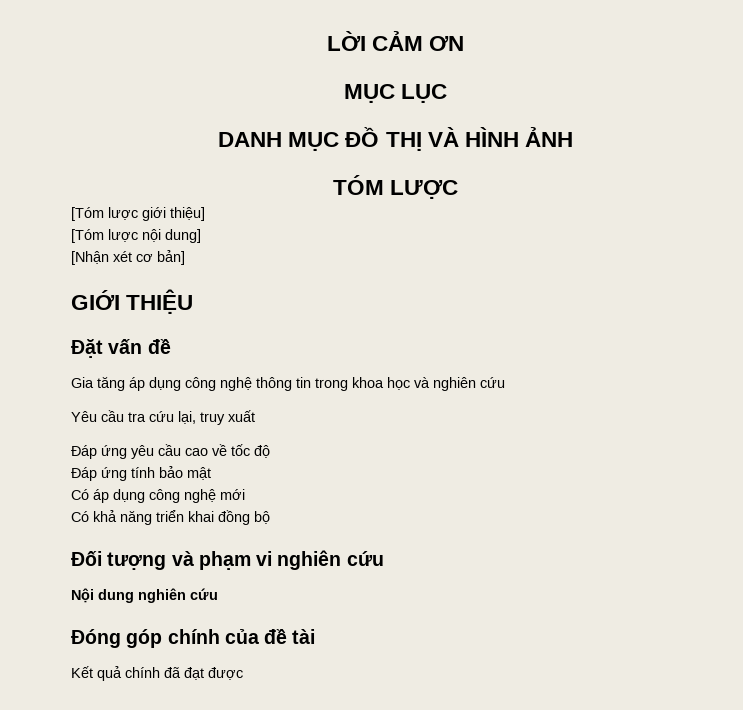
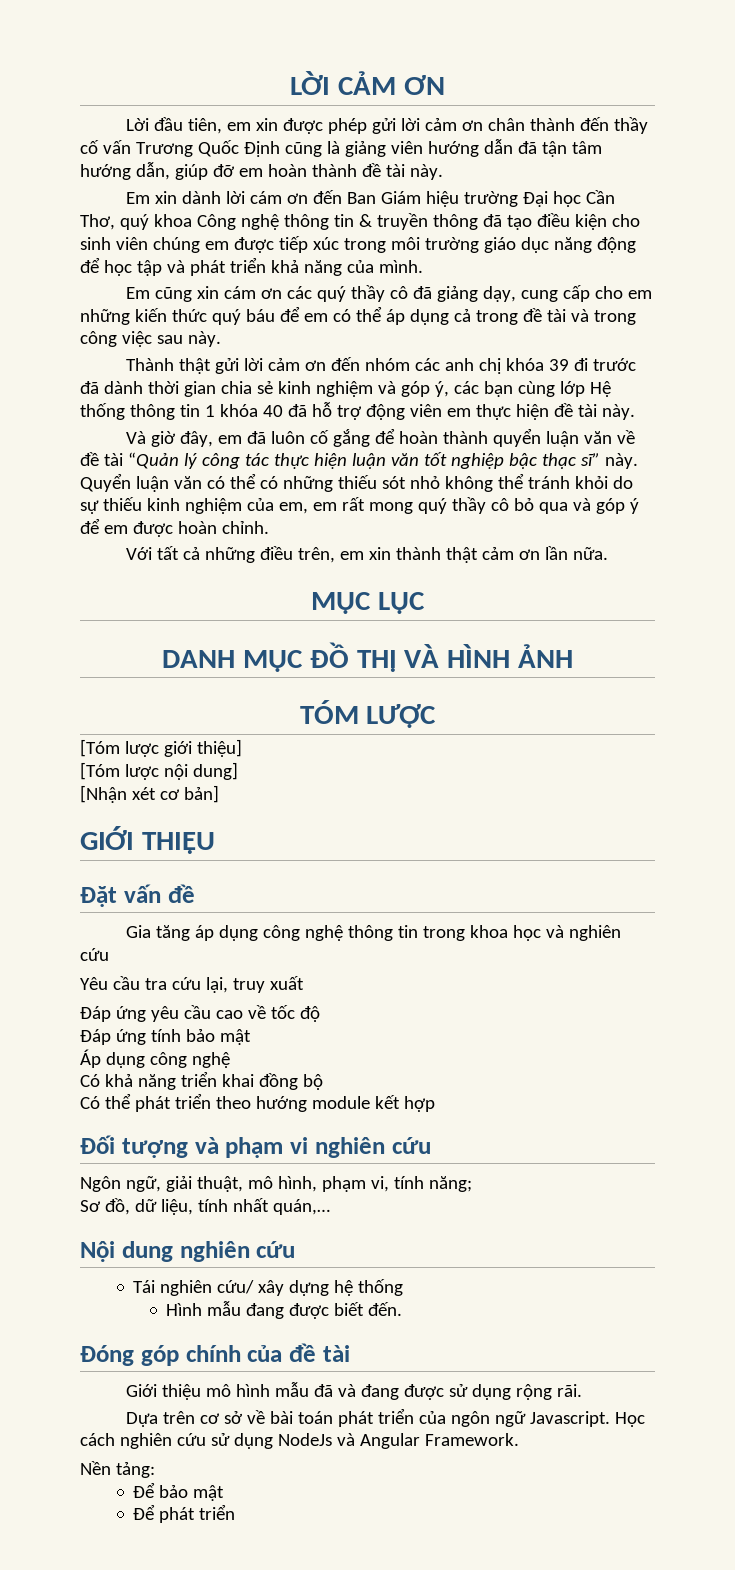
+ Lời đầu tiên, em xin được phép gửi lời cảm ơn chân thành đến thầy cố vấn Trương Quốc Định cũng là giảng viên hướng dẫn đã tận tâm hướng dẫn, giúp đỡ em hoàn thành đề tài này.
+ Em xin dành lời cám ơn đến Ban Giám hiệu trường Đại học Cần Thơ, quý khoa Công nghệ thông tin & truyền thông đã tạo điều kiện cho sinh viên chúng em được tiếp xúc trong môi trường giáo dục năng động để học tập và phát triển khả năng của mình.
+ Em cũng xin cám ơn các quý thầy cô đã giảng dạy, cung cấp cho em những kiến thức quý báu để em có thể áp dụng cả trong đề tài và trong công việc sau này.
+ Thành thật gửi lời cảm ơn đến nhóm các anh chị khóa 39 đi trước đã dành thời gian chia sẻ kinh nghiệm và góp ý, các bạn cùng lớp Hệ thống thông tin 1 khóa 40 đã hỗ trợ động viên em thực hiện đề tài này.
+ Và giờ đây, em đã luôn cố gắng để hoàn thành quyển luận văn về đề tài “Quản lý công tác thực hiện luận văn tốt nghiệp bậc thạc sĩ” này. Quyển luận văn có thể có những thiếu sót nhỏ không thể tránh khỏi do sự thiếu kinh nghiệm của em, em rất mong quý thầy cô bỏ qua và góp ý để em được hoàn chỉnh.
+ Với tất cả những điều trên, em xin thành thật cảm ơn lần nữa.
- Có áp dụng công nghệ mới
+ Áp dụng công nghệ
+ Có thể phát triển theo hướng module kết hợp
+ Ngôn ngữ, giải thuật, mô hình, phạm vi, tính năng;
+ Sơ đồ, dữ liệu, tính nhất quán,…
  Nội dung nghiên cứu
+ Tái nghiên cứu/ xây dựng hệ thống
+ Hình mẫu đang được biết đến.
- Kết quả chính đã đạt được
+ Giới thiệu mô hình mẫu đã và đang được sử dụng rộng rãi.
+ Dựa trên cơ sở về bài toán phát triển của ngôn ngữ Javascript. Học cách nghiên cứu sử dụng NodeJs và Angular Framework.
+ Nền tảng:
+ Để bảo mật
+ Để phát triển

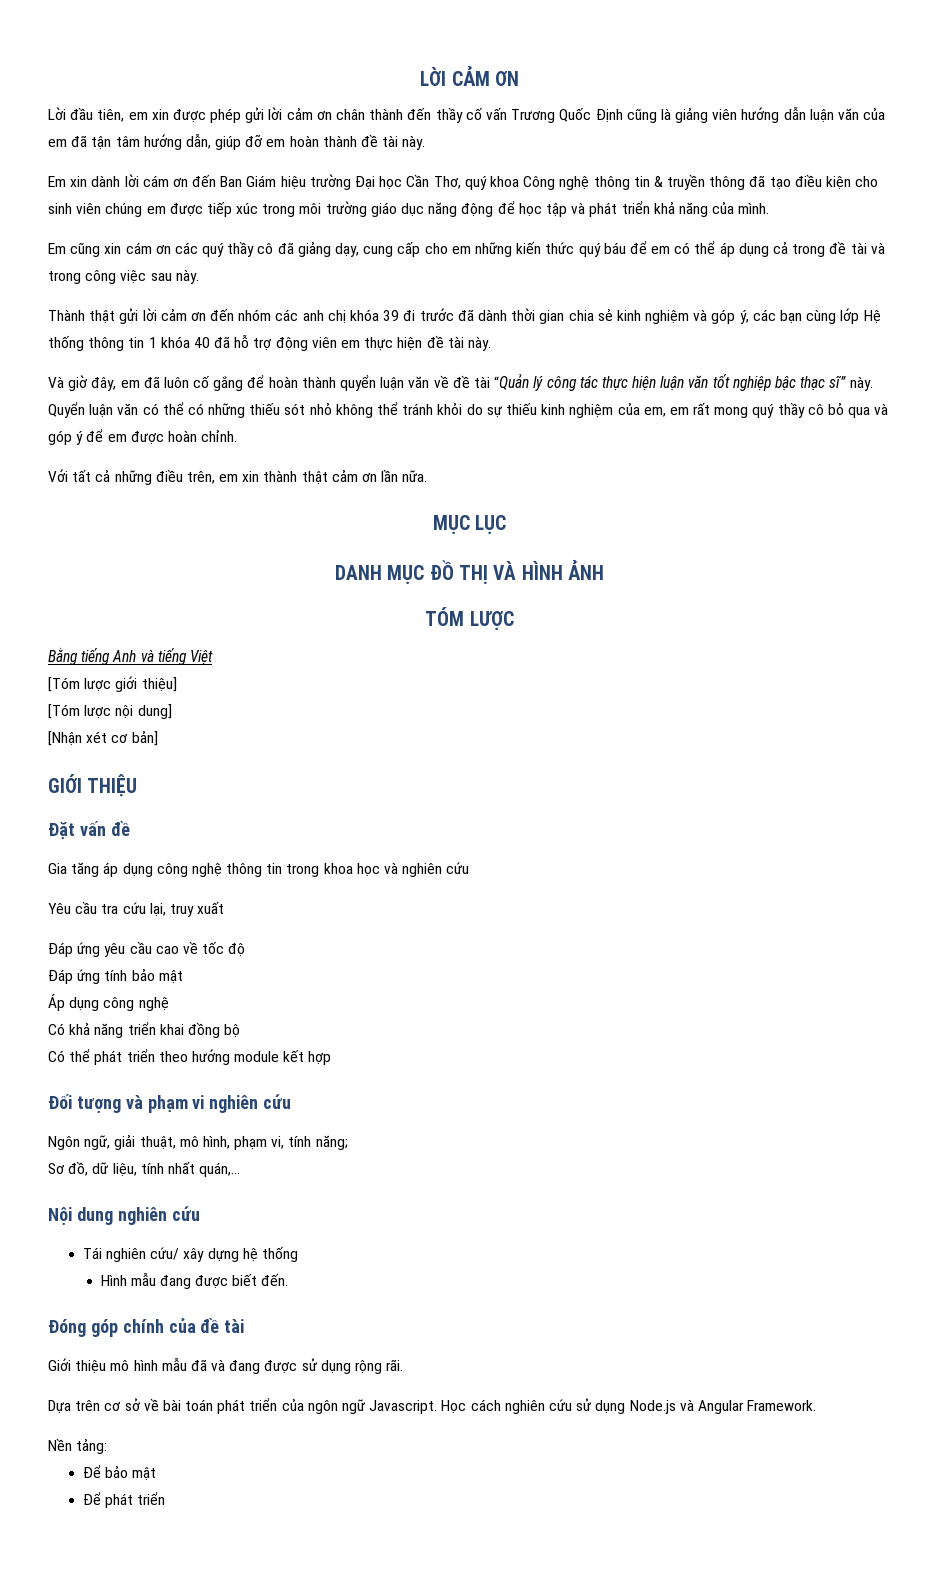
- Lời đầu tiên, em xin được phép gửi lời cảm ơn chân thành đến thầy cố vấn Trương Quốc Định cũng là giảng viên hướng dẫn đã tận tâm hướng dẫn, giúp đỡ em hoàn thành đề tài này.
+ Lời đầu tiên, em xin được phép gửi lời cảm ơn chân thành đến thầy cố vấn Trương Quốc Định cũng là giảng viên hướng dẫn luận văn của em đã tận tâm hướng dẫn, giúp đỡ em hoàn thành đề tài này.
+ Bằng tiếng Anh và tiếng Việt
- Học cách nghiên cứu sử dụng NodeJs và Angular Framework.
+ Học cách nghiên cứu sử dụng Node.js và Angular Framework.

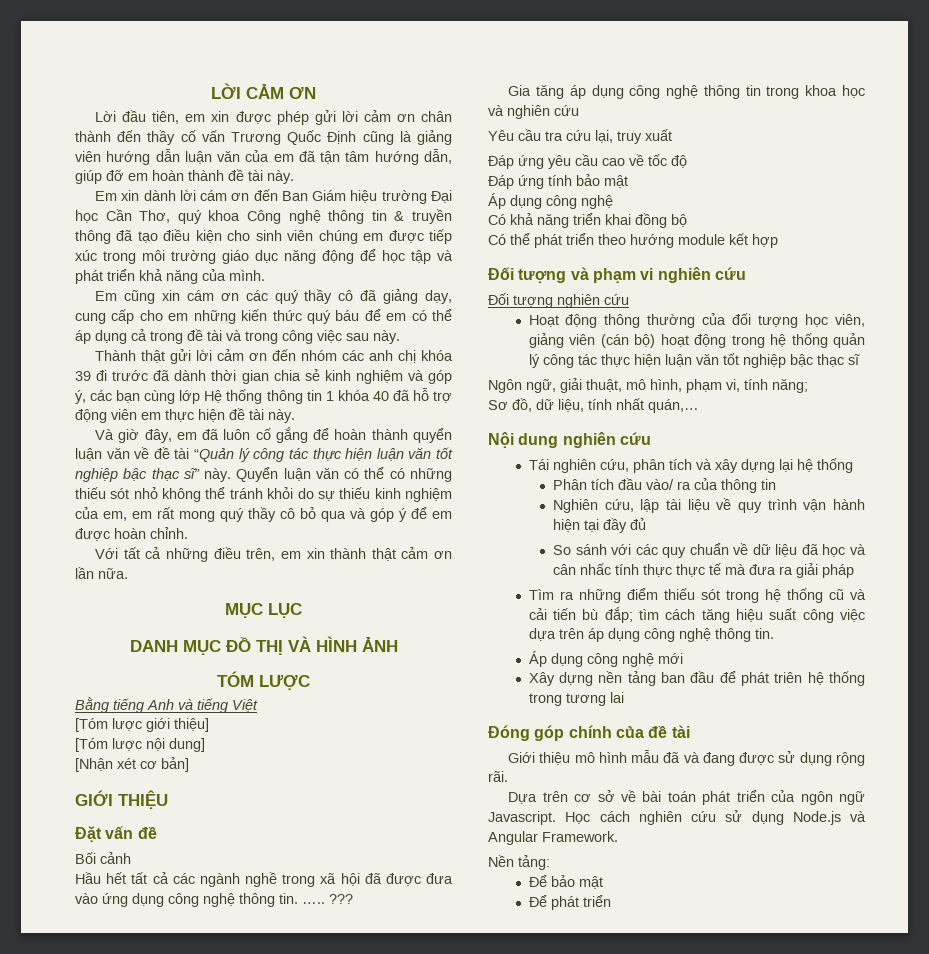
+ Bối cảnh
+ Hầu hết tất cả các ngành nghề trong xã hội đã được đưa vào ứng dụng công nghệ thông tin. ….. ???
+ Đối tượng nghiên cứu
+ Hoạt động thông thường của đối tượng học viên, giảng viên (cán bộ) hoạt động trong hệ thống quản lý công tác thực hiện luận văn tốt nghiệp bậc thạc sĩ
- Tái nghiên cứu/ xây dựng hệ thống
+ Tái nghiên cứu, phân tích và xây dựng lại hệ thống
- Hình mẫu đang được biết đến.
+ Phân tích đầu vào/ ra của thông tin
+ Nghiên cứu, lập tài liệu về quy trình vận hành hiện tại đầy đủ
+ So sánh với các quy chuẩn về dữ liệu đã học và cân nhấc tính thực thực tế mà đưa ra giải pháp
+ Tìm ra những điểm thiếu sót trong hệ thống cũ và cải tiến bù đắp; tìm cách tăng hiệu suất công việc dựa trên áp dụng công nghệ thông tin.
+ Áp dụng công nghệ mới
+ Xây dựng nền tảng ban đầu để phát triên hệ thống trong tương lai

